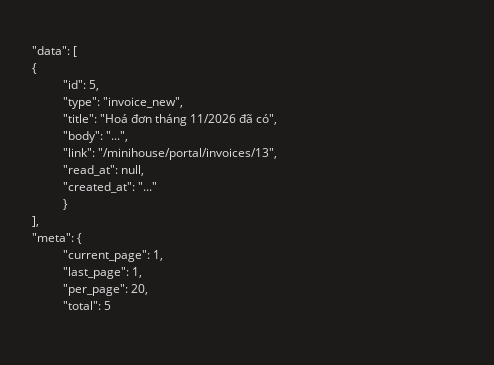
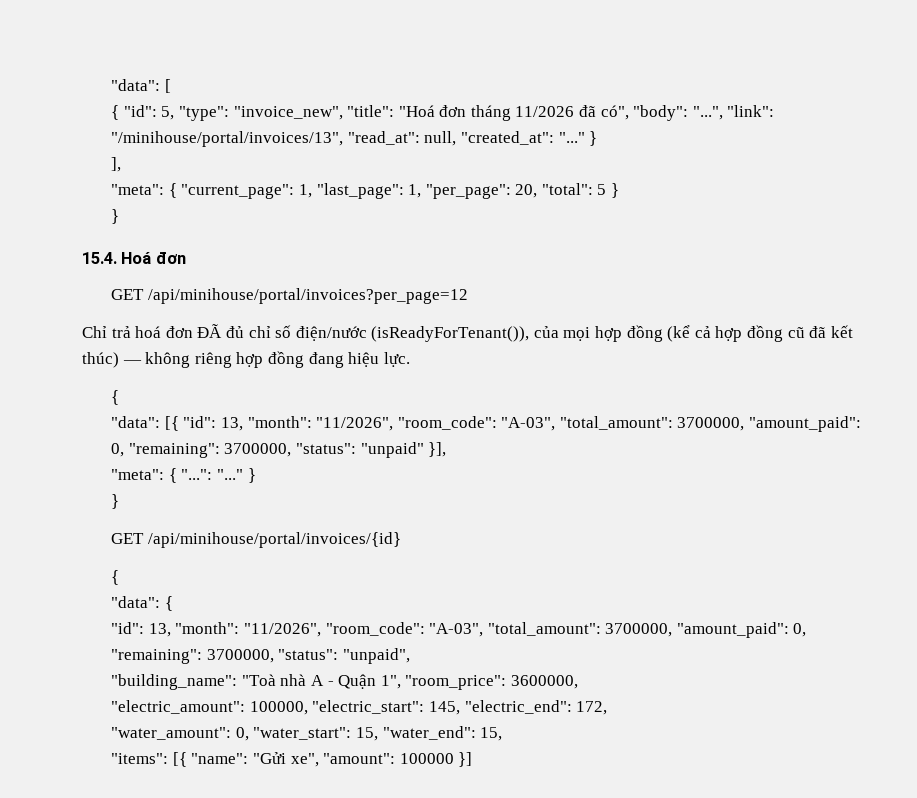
  "data": [
- {
- "id": 5,
- "type": "invoice_new",
- "title": "Hoá đơn tháng 11/2026 đã có",
- "body": "...",
- "link": "/minihouse/portal/invoices/13",
- "read_at": null,
- "created_at": "..."
- }
+ { "id": 5, "type": "invoice_new", "title": "Hoá đơn tháng 11/2026 đã có", "body": "...", "link": "/minihouse/portal/invoices/13", "read_at": null, "created_at": "..." }
- "meta": {
- "current_page": 1,
- "last_page": 1,
- "per_page": 20,
- "total": 5
+ "meta": { "current_page": 1, "last_page": 1, "per_page": 20, "total": 5 }
+ }
+ 15.4. Hoá đơn
+ GET /api/minihouse/portal/invoices?per_page=12
+ Chỉ trả hoá đơn ĐÃ đủ chỉ số điện/nước (isReadyForTenant()), của mọi hợp đồng (kể cả hợp đồng cũ đã kết thúc) — không riêng hợp đồng đang hiệu lực.
+ {
+ "data": [{ "id": 13, "month": "11/2026", "room_code": "A-03", "total_amount": 3700000, "amount_paid": 0, "remaining": 3700000, "status": "unpaid" }],
+ "meta": { "...": "..." }
+ }
+ GET /api/minihouse/portal/invoices/{id}
+ {
+ "data": {
+ "id": 13, "month": "11/2026", "room_code": "A-03", "total_amount": 3700000, "amount_paid": 0, "remaining": 3700000, "status": "unpaid",
+ "building_name": "Toà nhà A - Quận 1", "room_price": 3600000,
+ "electric_amount": 100000, "electric_start": 145, "electric_end": 172,
+ "water_amount": 0, "water_start": 15, "water_end": 15,
+ "items": [{ "name": "Gửi xe", "amount": 100000 }]

